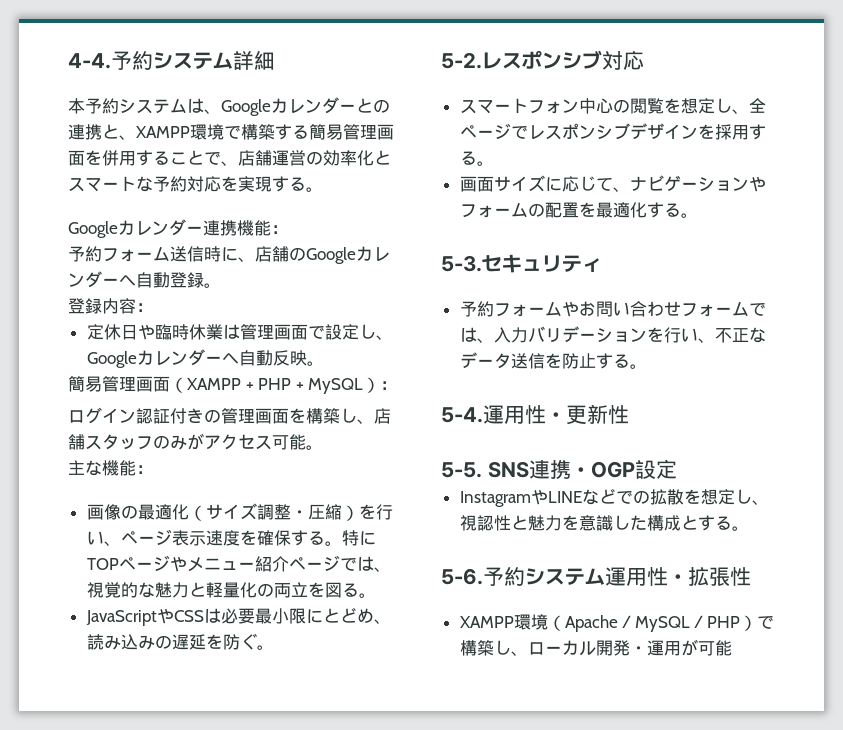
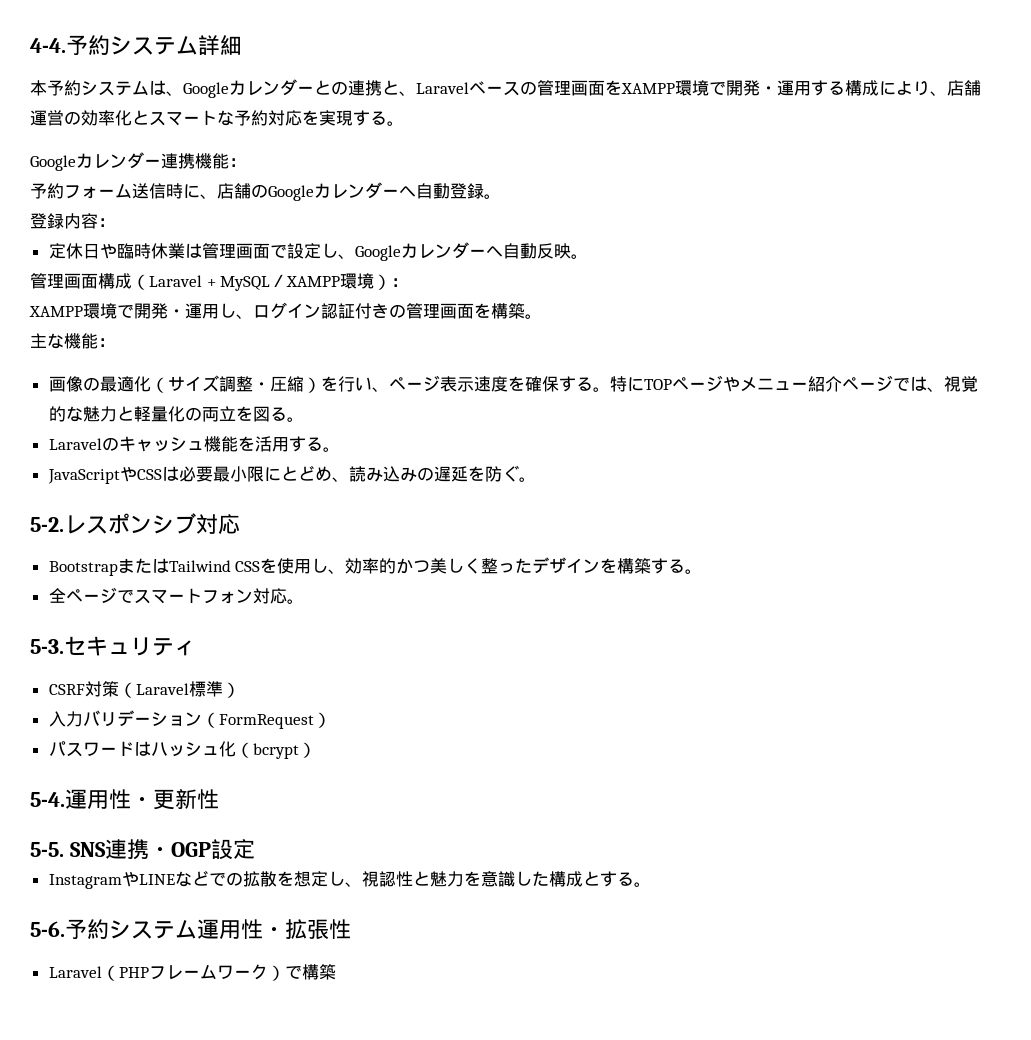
- 本予約システムは、Googleカレンダーとの連携と、XAMPP環境で構築する簡易管理画面を併用することで、店舗運営の効率化とスマートな予約対応を実現する。
+ 本予約システムは、Googleカレンダーとの連携と、Laravelベースの管理画面をXAMPP環境で開発・運用する構成により、店舗運営の効率化とスマートな予約対応を実現する。
- 簡易管理画面（XAMPP + PHP + MySQL）：
- ログイン認証付きの管理画面を構築し、店舗スタッフのみがアクセス可能。
+ 管理画面構成（Laravel + MySQL／XAMPP環境）：
+ XAMPP環境で開発・運用し、ログイン認証付きの管理画面を構築。
+ Laravelのキャッシュ機能を活用する。
- スマートフォン中心の閲覧を想定し、全ページでレスポンシブデザインを採用する。
- 画面サイズに応じて、ナビゲーションやフォームの配置を最適化する。
+ BootstrapまたはTailwind CSSを使用し、効率的かつ美しく整ったデザインを構築する。
+ 全ページでスマートフォン対応。
- 予約フォームやお問い合わせフォームでは、入力バリデーションを行い、不正なデータ送信を防止する。
+ CSRF対策（Laravel標準）
+ 入力バリデーション（FormRequest）
+ パスワードはハッシュ化（bcrypt）
- XAMPP環境（Apache／MySQL／PHP）で構築し、ローカル開発・運用が可能
+ Laravel（PHPフレームワーク）で構築

